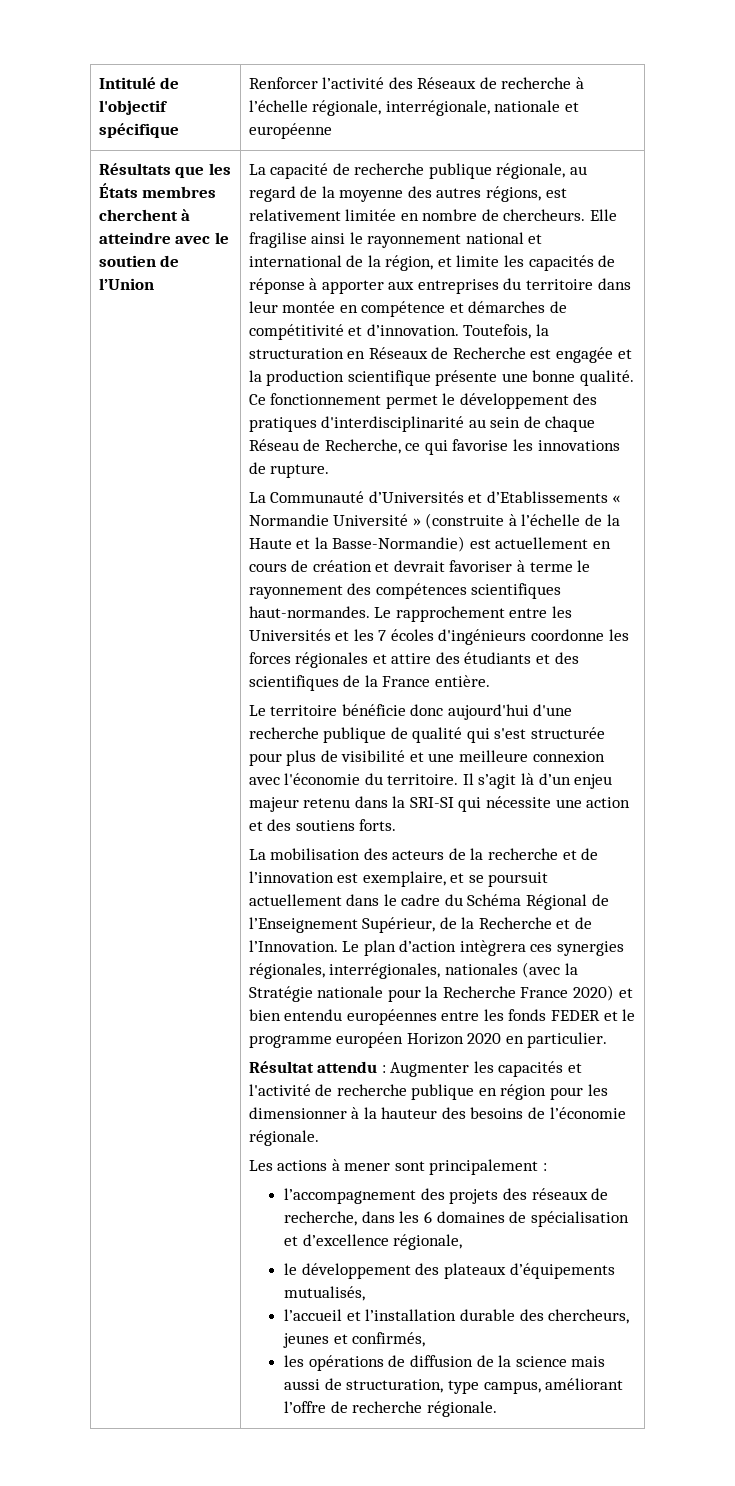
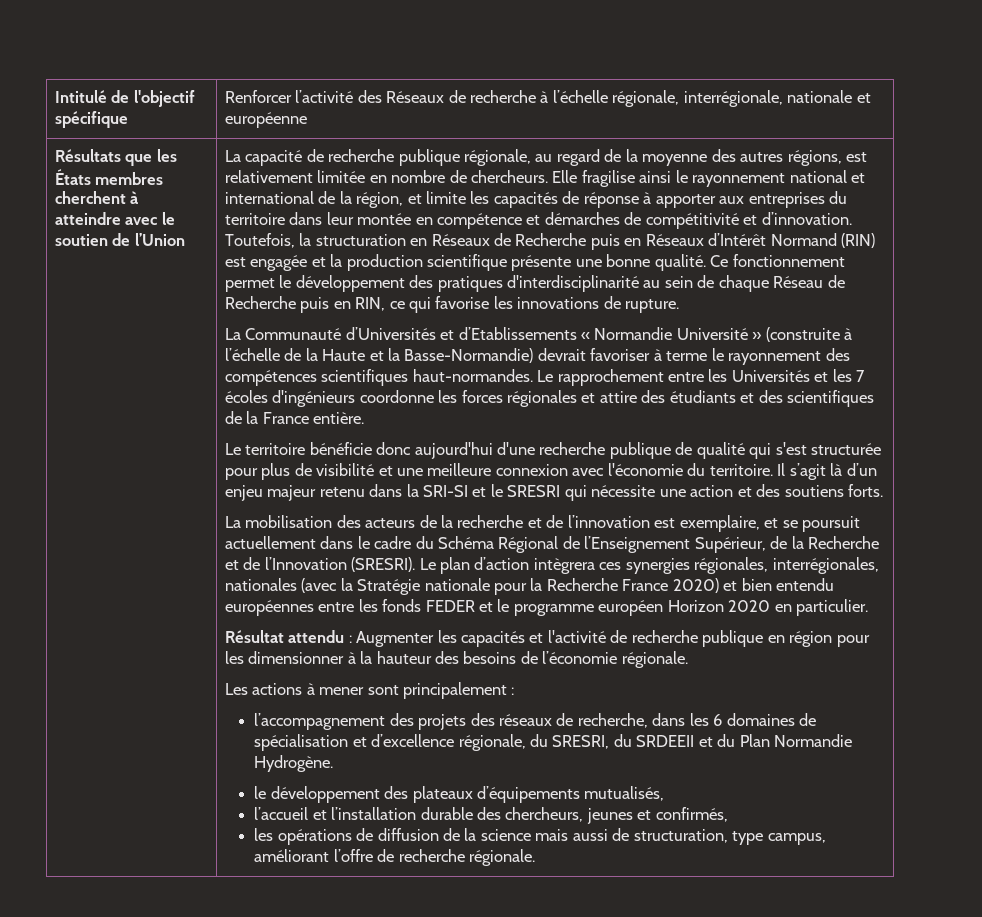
- Toutefois, la structuration en Réseaux de Recherche est engagée et la production scientifique présente une bonne qualité.
+ Toutefois, la structuration en Réseaux de Recherche puis en Réseaux d’Intérêt Normand (RIN) est engagée et la production scientifique présente une bonne qualité.
- Ce fonctionnement permet le développement des pratiques d'interdisciplinarité au sein de chaque Réseau de Recherche, ce qui favorise les innovations de rupture.
+ Ce fonctionnement permet le développement des pratiques d'interdisciplinarité au sein de chaque Réseau de Recherche puis en RIN, ce qui favorise les innovations de rupture.
- La Communauté d’Universités et d’Etablissements « Normandie Université » (construite à l’échelle de la Haute et la Basse-Normandie) est actuellement en cours de création et devrait favoriser à terme le rayonnement des compétences scientifiques haut-normandes.
+ La Communauté d’Universités et d’Etablissements « Normandie Université » (construite à l’échelle de la Haute et la Basse-Normandie) devrait favoriser à terme le rayonnement des compétences scientifiques haut-normandes.
- Il s’agit là d’un enjeu majeur retenu dans la SRI-SI qui nécessite une action et des soutiens forts.
+ Il s’agit là d’un enjeu majeur retenu dans la SRI-SI et le SRESRI qui nécessite une action et des soutiens forts.
- La mobilisation des acteurs de la recherche et de l’innovation est exemplaire, et se poursuit actuellement dans le cadre du Schéma Régional de l’Enseignement Supérieur, de la Recherche et de l’Innovation.
+ La mobilisation des acteurs de la recherche et de l’innovation est exemplaire, et se poursuit actuellement dans le cadre du Schéma Régional de l’Enseignement Supérieur, de la Recherche et de l’Innovation (SRESRI).
- l’accompagnement des projets des réseaux de recherche, dans les 6 domaines de spécialisation et d’excellence régionale,
+ l’accompagnement des projets des réseaux de recherche, dans les 6 domaines de spécialisation et d’excellence régionale, du SRESRI, du SRDEEII et du Plan Normandie Hydrogène.

